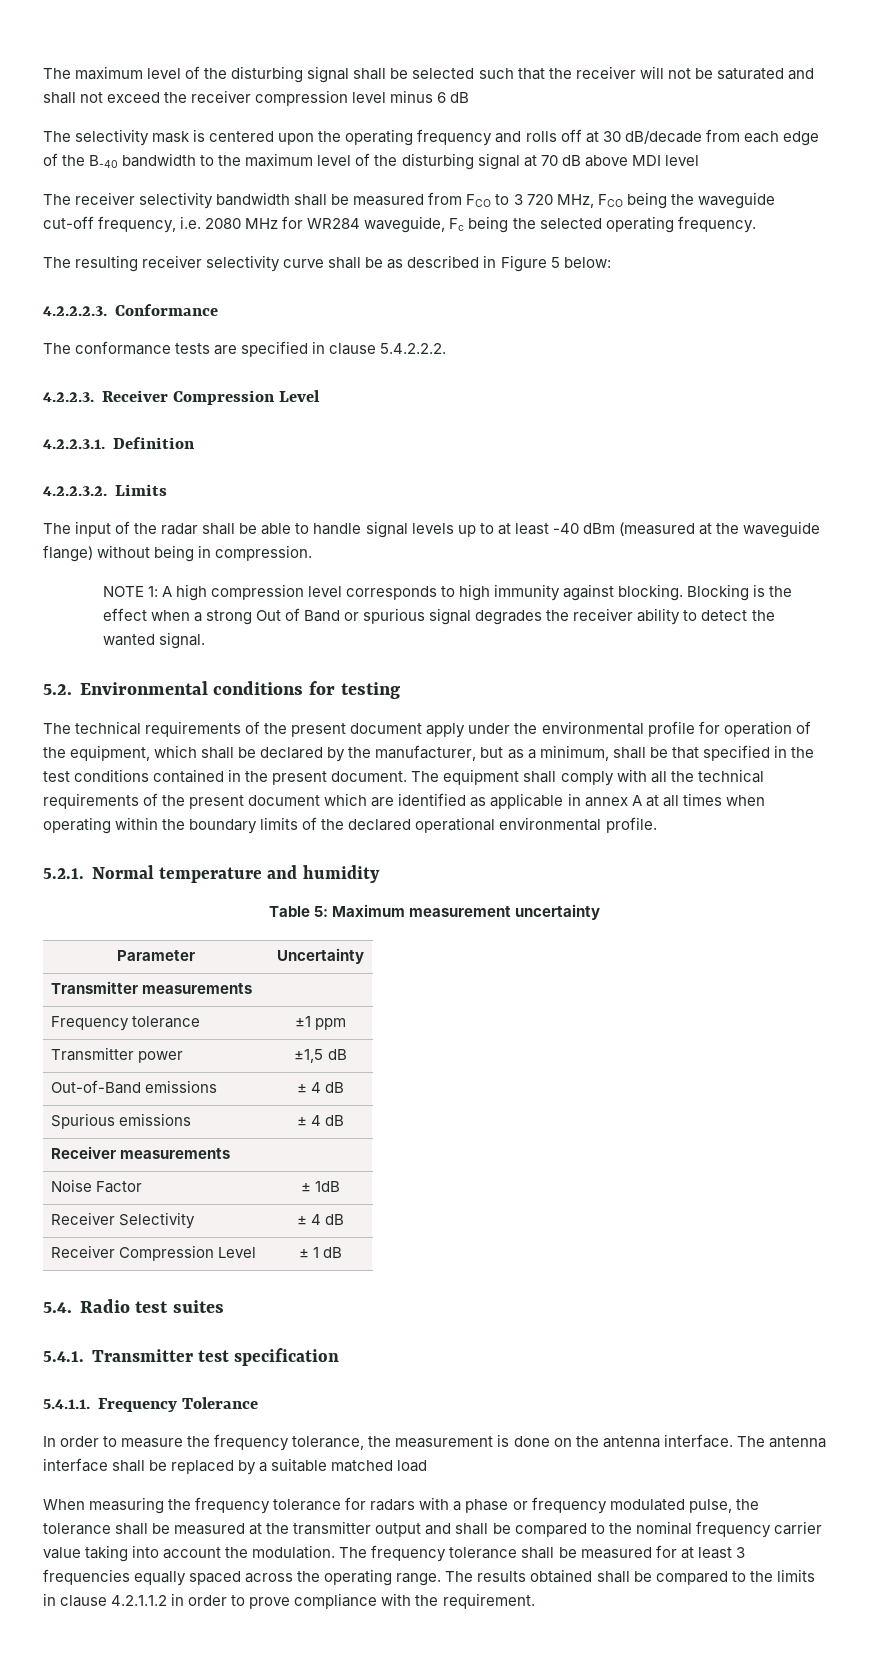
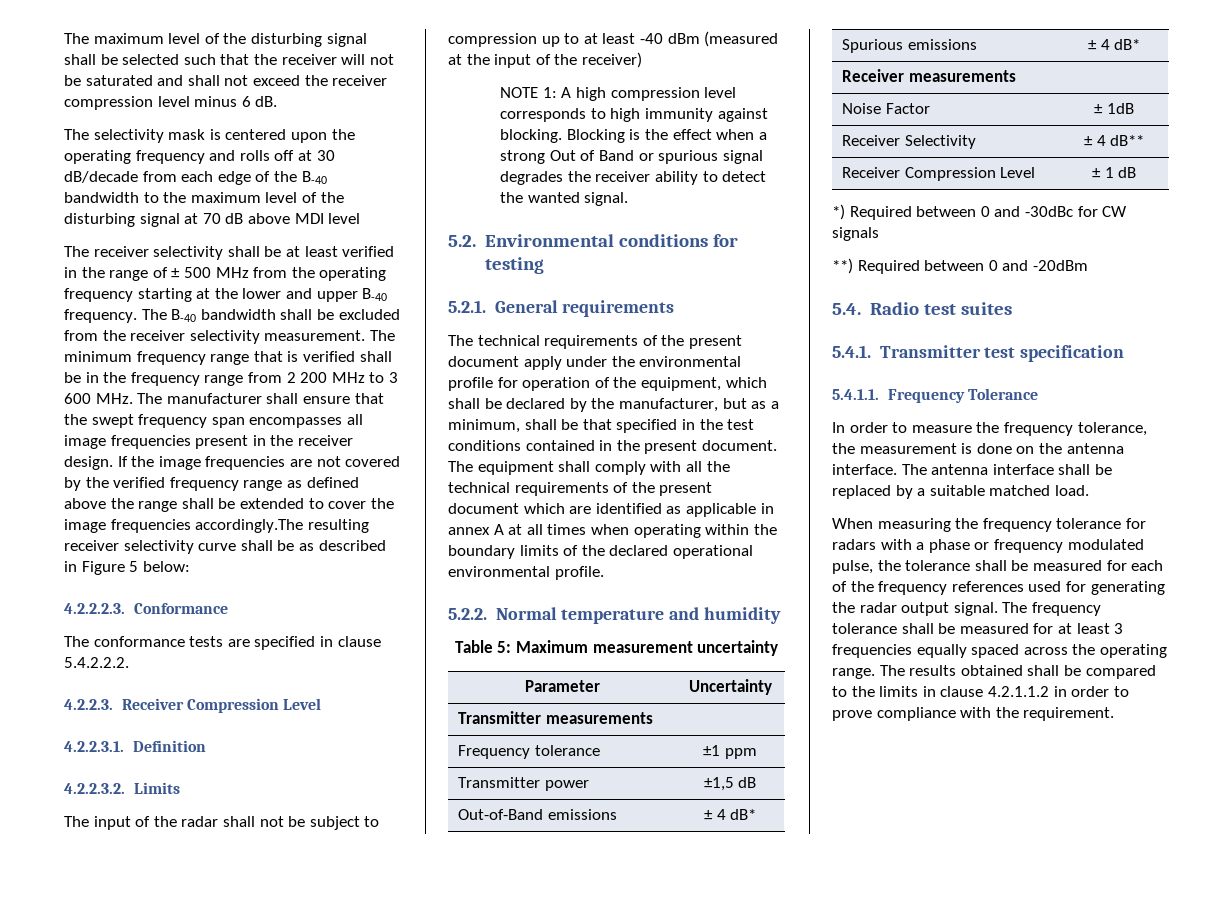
- The maximum level of the disturbing signal shall be selected such that the receiver will not be saturated and shall not exceed the receiver compression level minus 6 dB
+ The maximum level of the disturbing signal shall be selected such that the receiver will not be saturated and shall not exceed the receiver compression level minus 6 dB.
- The receiver selectivity bandwidth shall be measured from FCO to 3 720 MHz, FCO being the waveguide cut-off frequency, i.e. 2080 MHz for WR284 waveguide, Fc being the selected operating frequency.
- The resulting receiver selectivity curve shall be as described in Figure 5 below:
+ The receiver selectivity shall be at least verified in the range of ± 500 MHz from the operating frequency starting at the lower and upper B-40 frequency. The B-40 bandwidth shall be excluded from the receiver selectivity measurement. The minimum frequency range that is verified shall be in the frequency range from 2 200 MHz to 3 600 MHz. The manufacturer shall ensure that the swept frequency span encompasses all image frequencies present in the receiver design. If the image frequencies are not covered by the verified frequency range as defined above the range shall be extended to cover the image frequencies accordingly.The resulting receiver selectivity curve shall be as described in Figure 5 below:
- The input of the radar shall be able to handle signal levels up to at least -40 dBm (measured at the waveguide flange) without being in compression.
+ The input of the radar shall not be subject to compression up to at least -40 dBm (measured at the input of the receiver)
+ 5.2.1. General requirements
- 5.2.1. Normal temperature and humidity
+ 5.2.2. Normal temperature and humidity
- Out-of-Band emissions | ± 4 dB
+ Out-of-Band emissions | ± 4 dB*
- Spurious emissions | ± 4 dB
+ Spurious emissions | ± 4 dB*
- Receiver Selectivity | ± 4 dB
+ Receiver Selectivity | ± 4 dB**
+ *) Required between 0 and -30dBc for CW signals
+ **) Required between 0 and -20dBm
- The antenna interface shall be replaced by a suitable matched load
+ The antenna interface shall be replaced by a suitable matched load.
- When measuring the frequency tolerance for radars with a phase or frequency modulated pulse, the tolerance shall be measured at the transmitter output and shall be compared to the nominal frequency carrier value taking into account the modulation.
+ When measuring the frequency tolerance for radars with a phase or frequency modulated pulse, the tolerance shall be measured for each of the frequency references used for generating the radar output signal.

